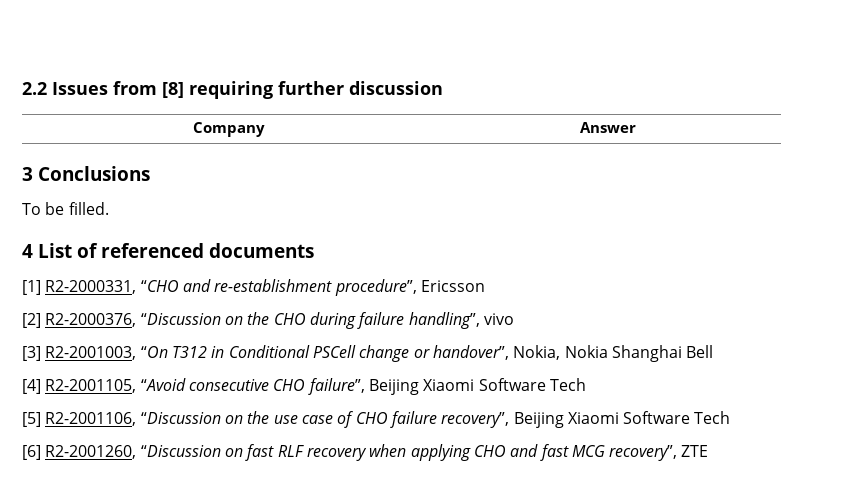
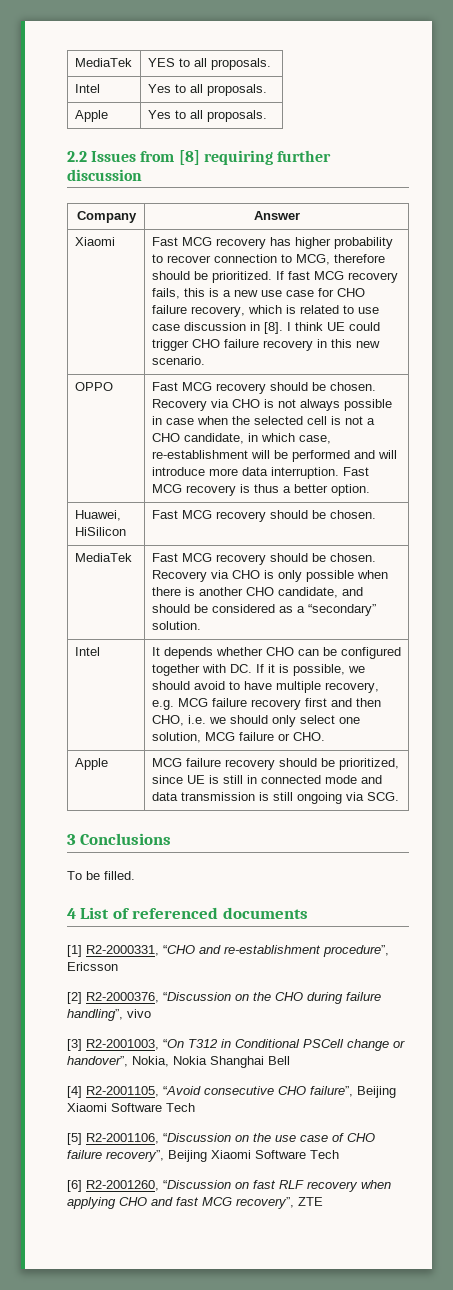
+ MediaTek | YES to all proposals.
+ Intel | Yes to all proposals.
+ Apple | Yes to all proposals.
+ Xiaomi | Fast MCG recovery has higher probability to recover connection to MCG, therefore should be prioritized. If fast MCG recovery fails, this is a new use case for CHO failure recovery, which is related to use case discussion in [8]. I think UE could trigger CHO failure recovery in this new scenario.
+ OPPO | Fast MCG recovery should be chosen. Recovery via CHO is not always possible in case when the selected cell is not a CHO candidate, in which case, re-establishment will be performed and will introduce more data interruption. Fast MCG recovery is thus a better option.
+ Huawei, HiSilicon | Fast MCG recovery should be chosen.
+ MediaTek | Fast MCG recovery should be chosen. Recovery via CHO is only possible when there is another CHO candidate, and should be considered as a “secondary” solution.
+ Intel | It depends whether CHO can be configured together with DC. If it is possible, we should avoid to have multiple recovery, e.g. MCG failure recovery first and then CHO, i.e. we should only select one solution, MCG failure or CHO.
+ Apple | MCG failure recovery should be prioritized, since UE is still in connected mode and data transmission is still ongoing via SCG.

